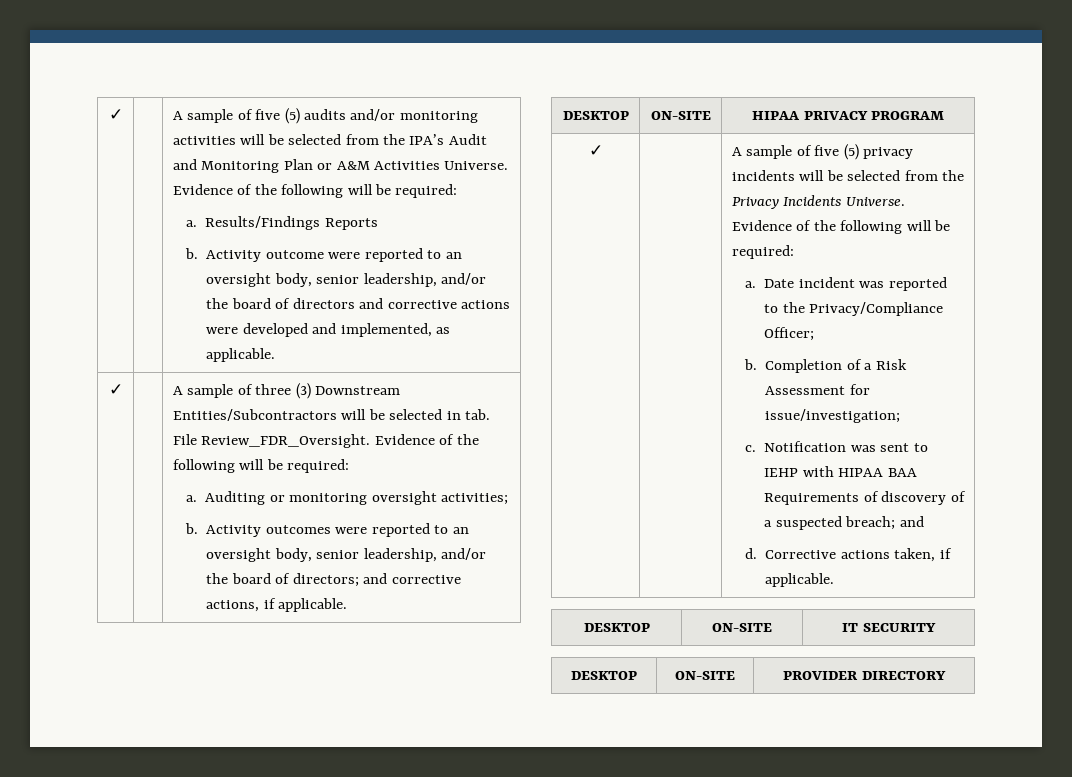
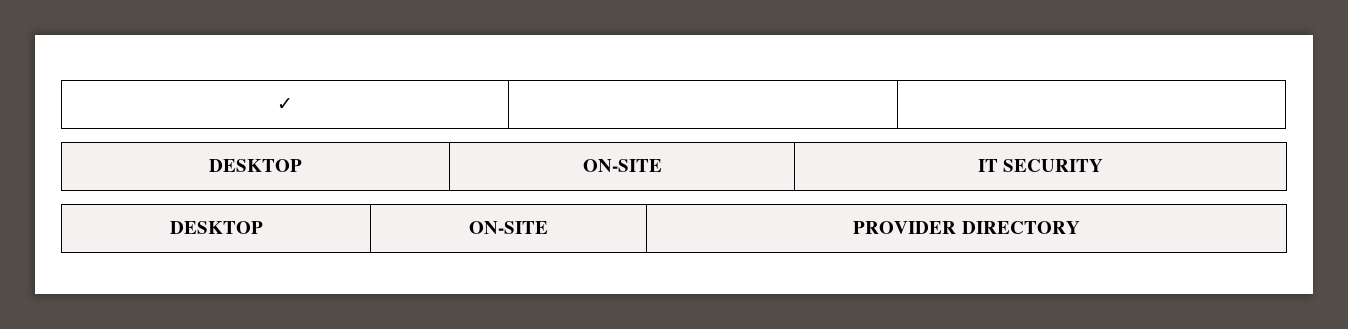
- ✓ | | A sample of five (5) audits and/or monitoring activities will be selected from the IPA’s Audit and Monitoring Plan or A&M Activities Universe. Evidence of the following will be required:
- a. Results/Findings Reports
- b. Activity outcome were reported to an oversight body, senior leadership, and/or the board of directors and corrective actions were developed and implemented, as applicable.
- ✓ | | A sample of three (3) Downstream Entities/Subcontractors will be selected in tab. File Review_FDR_Oversight. Evidence of the following will be required:
- a. Auditing or monitoring oversight activities;
- b. Activity outcomes were reported to an oversight body, senior leadership, and/or the board of directors; and corrective actions, if applicable.
- DESKTOP | ON-SITE | HIPAA PRIVACY PROGRAM
- ✓ | | A sample of five (5) privacy incidents will be selected from the Privacy Incidents Universe. Evidence of the following will be required:
- a. Date incident was reported to the Privacy/Compliance Officer;
- b. Completion of a Risk Assessment for issue/investigation;
- c. Notification was sent to IEHP with HIPAA BAA Requirements of discovery of a suspected breach; and
- d. Corrective actions taken, if applicable.
+ ✓

